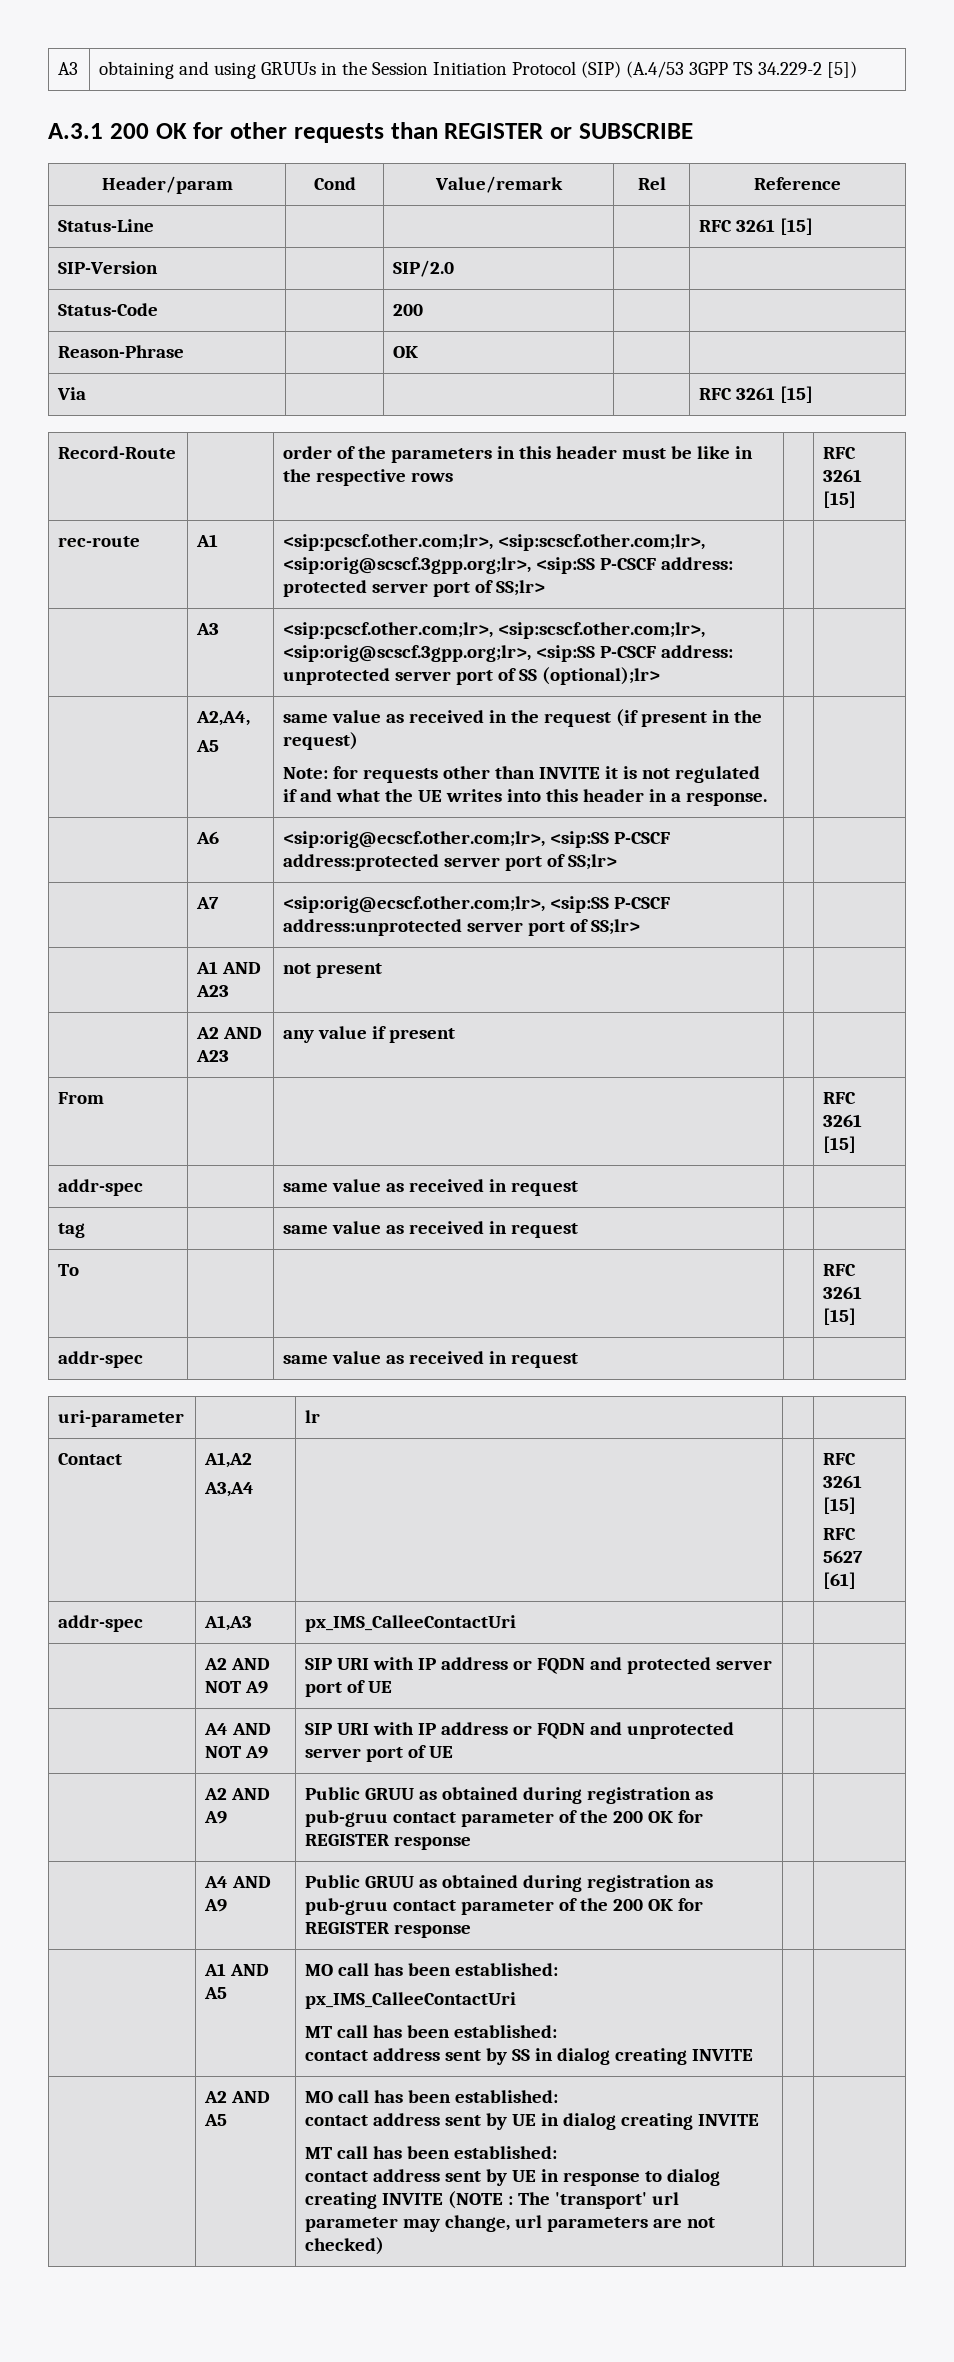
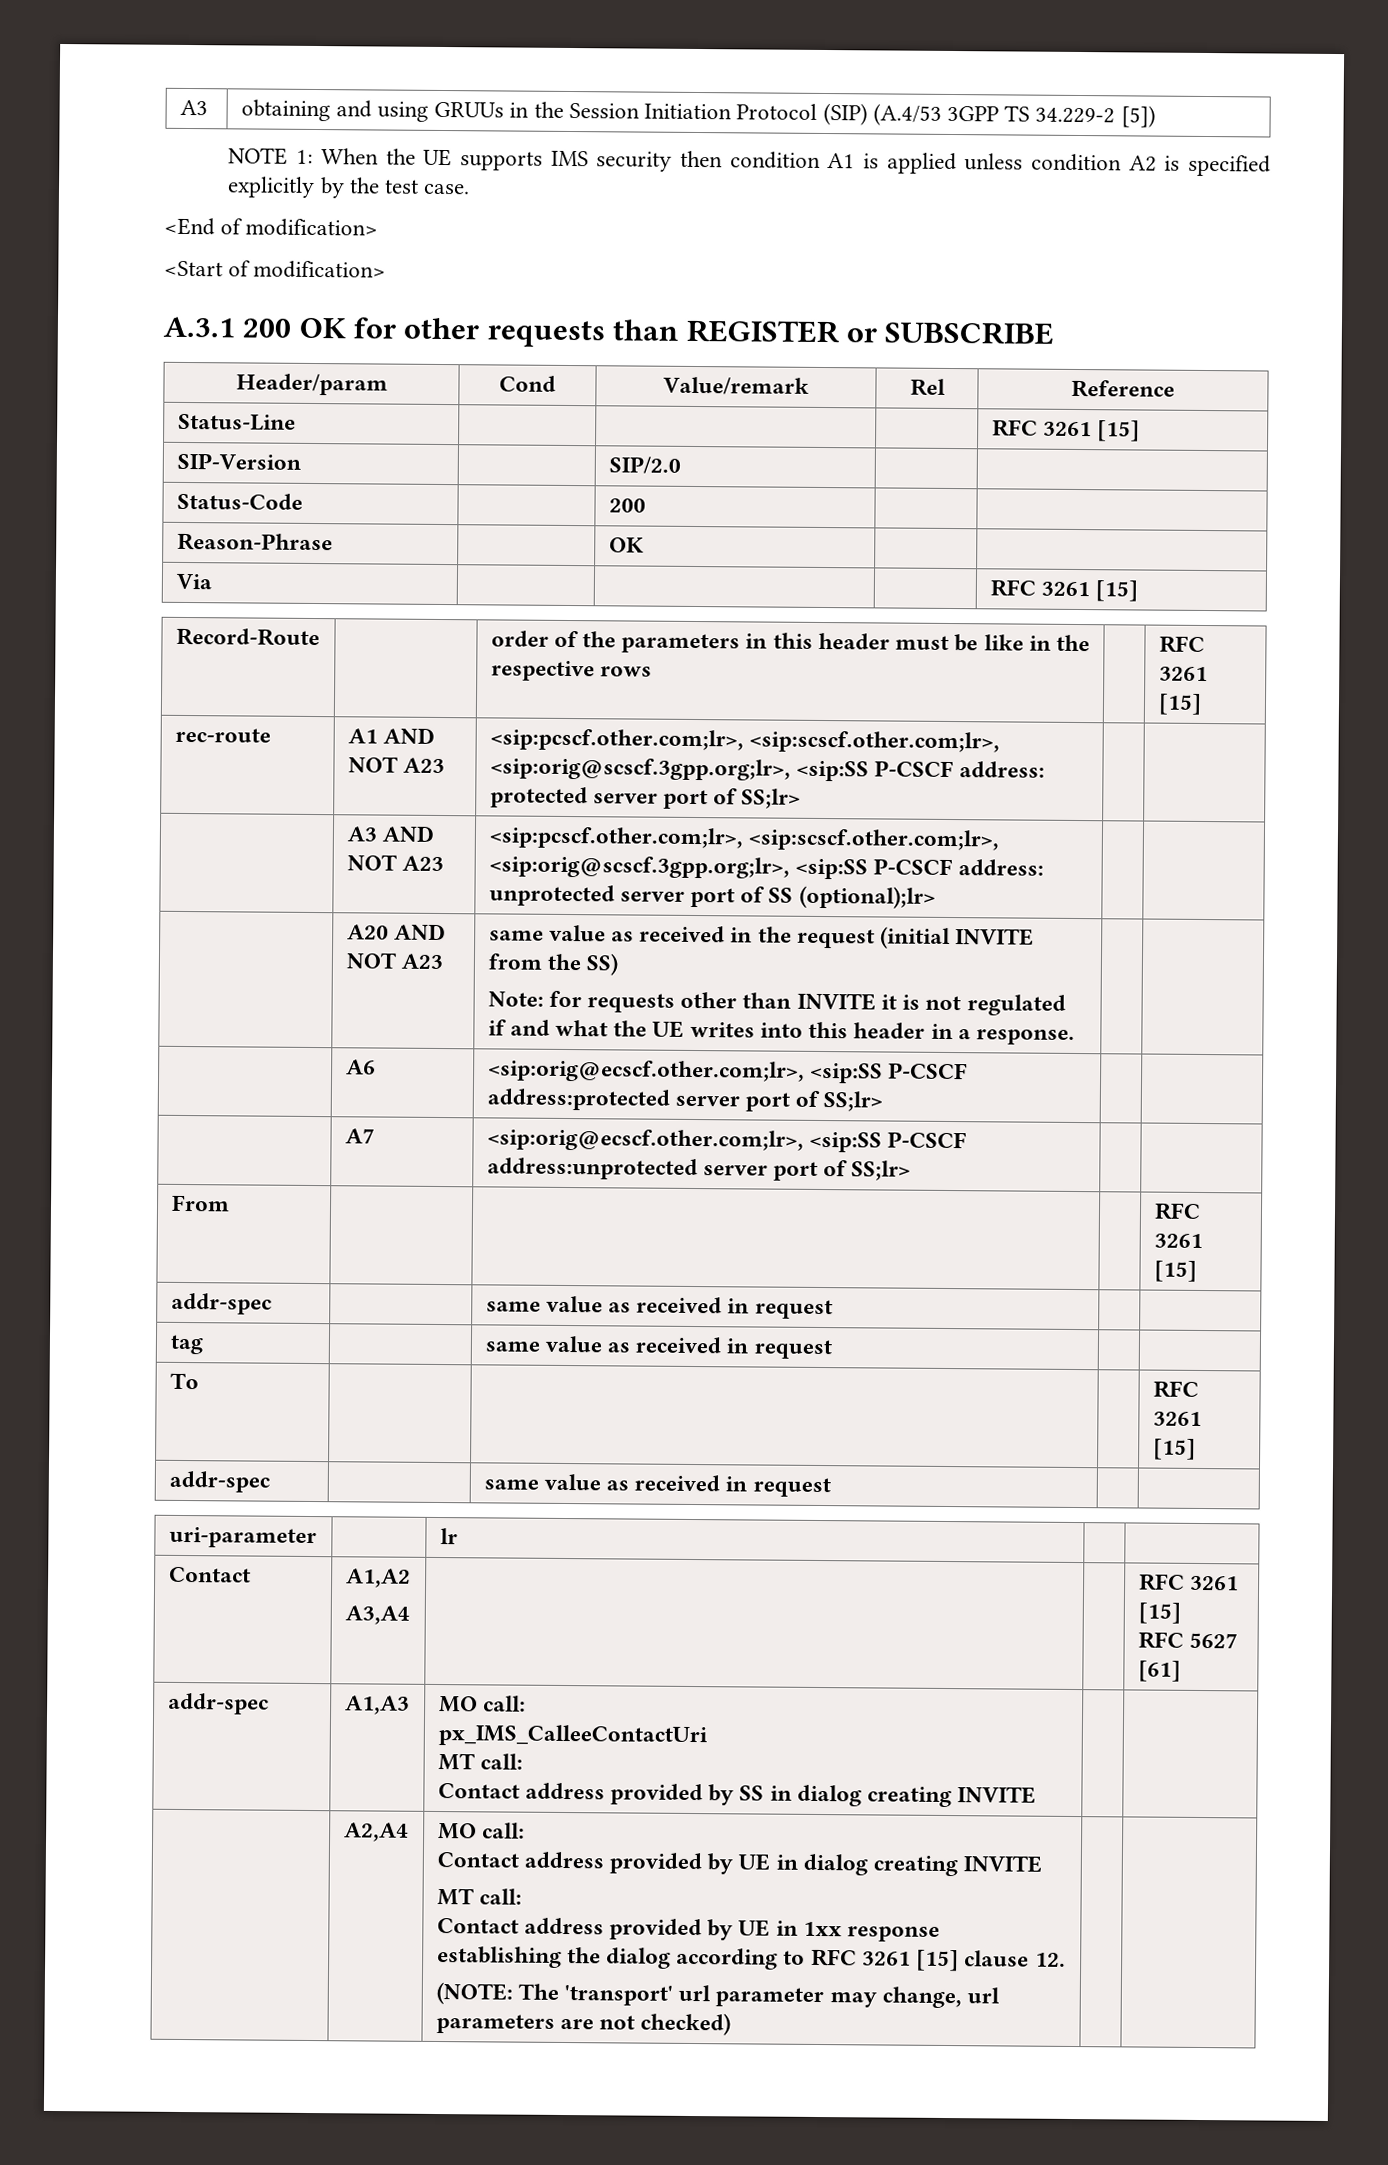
+ NOTE 1: When the UE supports IMS security then condition A1 is applied unless condition A2 is specified explicitly by the test case.
+ <End of modification>
+ <Start of modification>
- rec-route | A1 | <sip:pcscf.other.com;lr>, <sip:scscf.other.com;lr>, <sip:orig@scscf.3gpp.org;lr>, <sip:SS P-CSCF address: protected server port of SS;lr> | |
+ rec-route | A1 AND NOT A23 | <sip:pcscf.other.com;lr>, <sip:scscf.other.com;lr>, <sip:orig@scscf.3gpp.org;lr>, <sip:SS P-CSCF address: protected server port of SS;lr> | |
- | A3 | <sip:pcscf.other.com;lr>, <sip:scscf.other.com;lr>, <sip:orig@scscf.3gpp.org;lr>, <sip:SS P-CSCF address: unprotected server port of SS (optional);lr> | |
+ | A3 AND NOT A23 | <sip:pcscf.other.com;lr>, <sip:scscf.other.com;lr>, <sip:orig@scscf.3gpp.org;lr>, <sip:SS P-CSCF address: unprotected server port of SS (optional);lr> | |
- | A2,A4,
- A5 | same value as received in the request (if present in the request)
+ | A20 AND NOT A23 | same value as received in the request (initial INVITE from the SS)
- | A1 AND A23 | not present | |
- | A2 AND A23 | any value if present | |
- addr-spec | A1,A3 | px_IMS_CalleeContactUri | |
- | A2 AND NOT A9 | SIP URI with IP address or FQDN and protected server port of UE | |
- | A4 AND NOT A9 | SIP URI with IP address or FQDN and unprotected server port of UE | |
- | A2 AND A9 | Public GRUU as obtained during registration as pub-gruu contact parameter of the 200 OK for REGISTER response | |
- | A4 AND A9 | Public GRUU as obtained during registration as pub-gruu contact parameter of the 200 OK for REGISTER response | |
- | A1 AND A5 | MO call has been established:
+ addr-spec | A1,A3 | MO call:
  px_IMS_CalleeContactUri
- MT call has been established:
- contact address sent by SS in dialog creating INVITE | |
+ MT call:
+ Contact address provided by SS in dialog creating INVITE | |
- A2 AND A5 | MO call has been established:
- contact address sent by UE in dialog creating INVITE
- MT call has been established:
- contact address sent by UE in response to dialog creating INVITE (NOTE : The 'transport' url parameter may change, url parameters are not checked)
+ A2,A4 | MO call:
+ Contact address provided by UE in dialog creating INVITE
+ MT call:
+ Contact address provided by UE in 1xx response establishing the dialog according to RFC 3261 [15] clause 12.
+ (NOTE: The 'transport' url parameter may change, url parameters are not checked)

